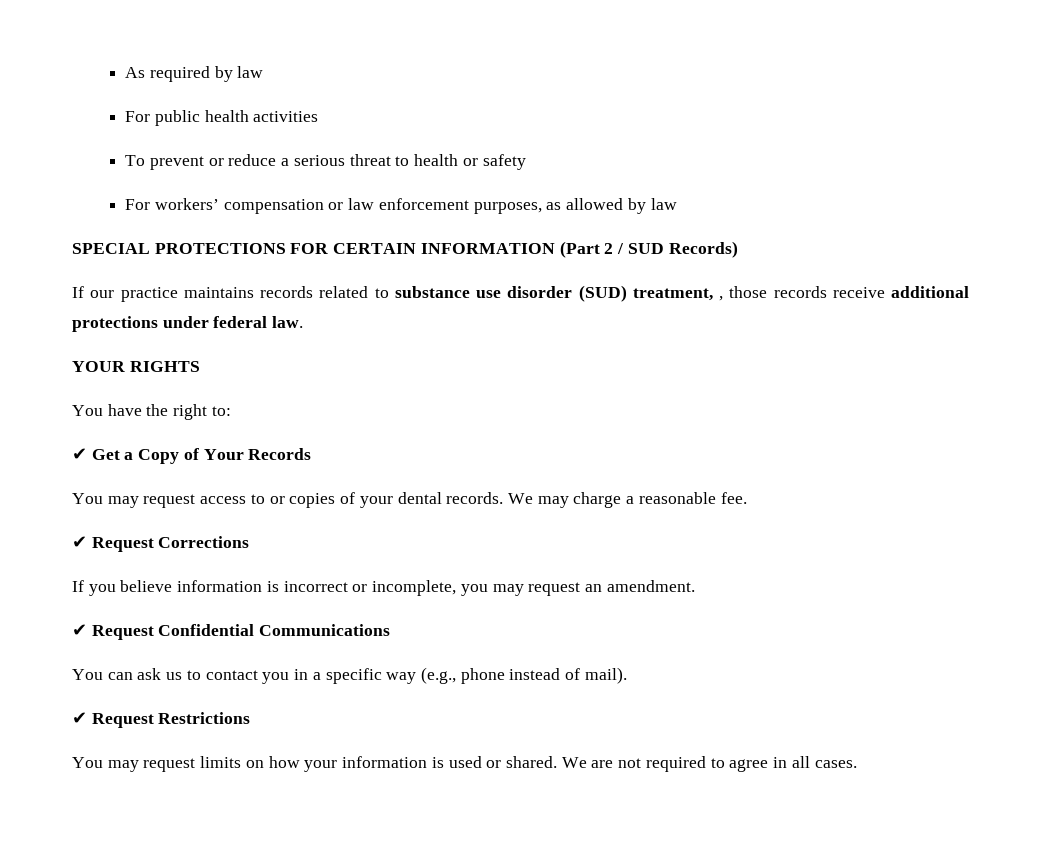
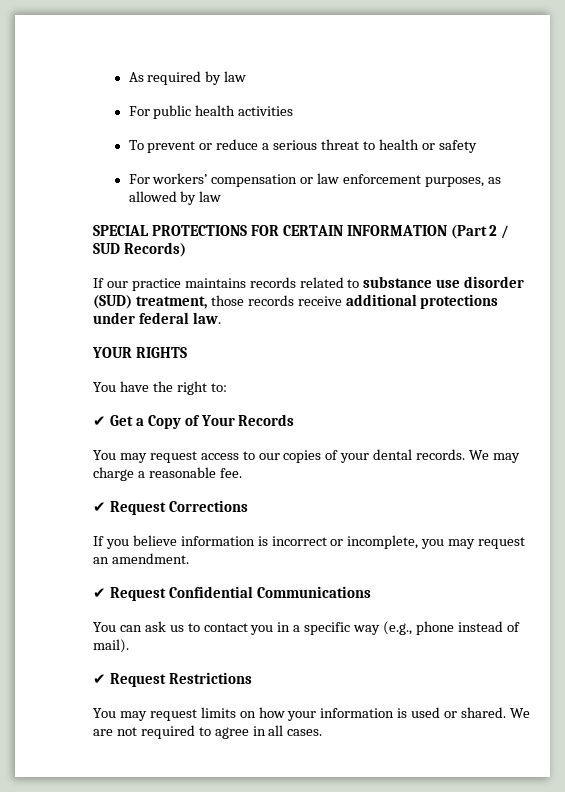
- If our practice maintains records related to substance use disorder (SUD) treatment, , those records receive additional protections under federal law.
+ If our practice maintains records related to substance use disorder (SUD) treatment, those records receive additional protections under federal law.
- You may request access to or copies of your dental records.
+ You may request access to our copies of your dental records.

